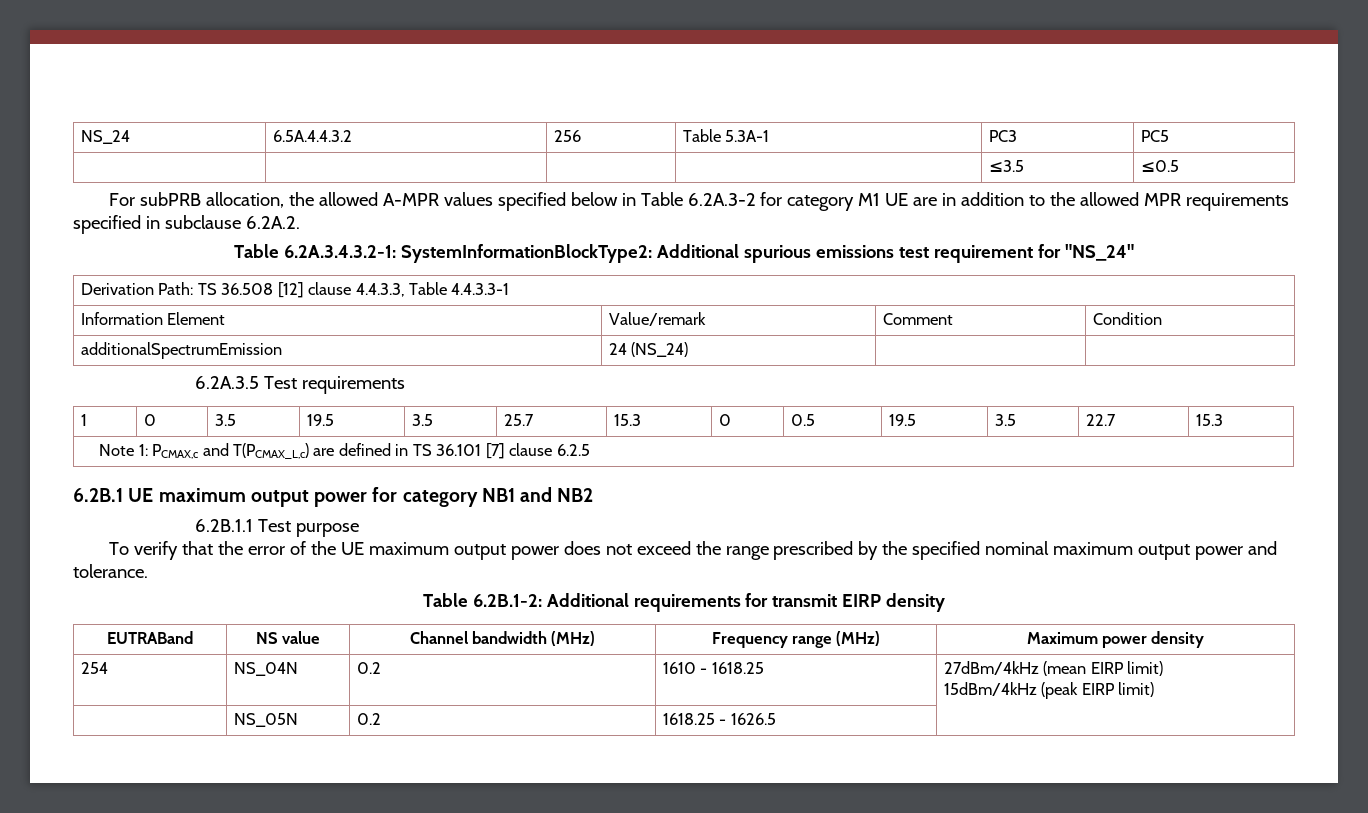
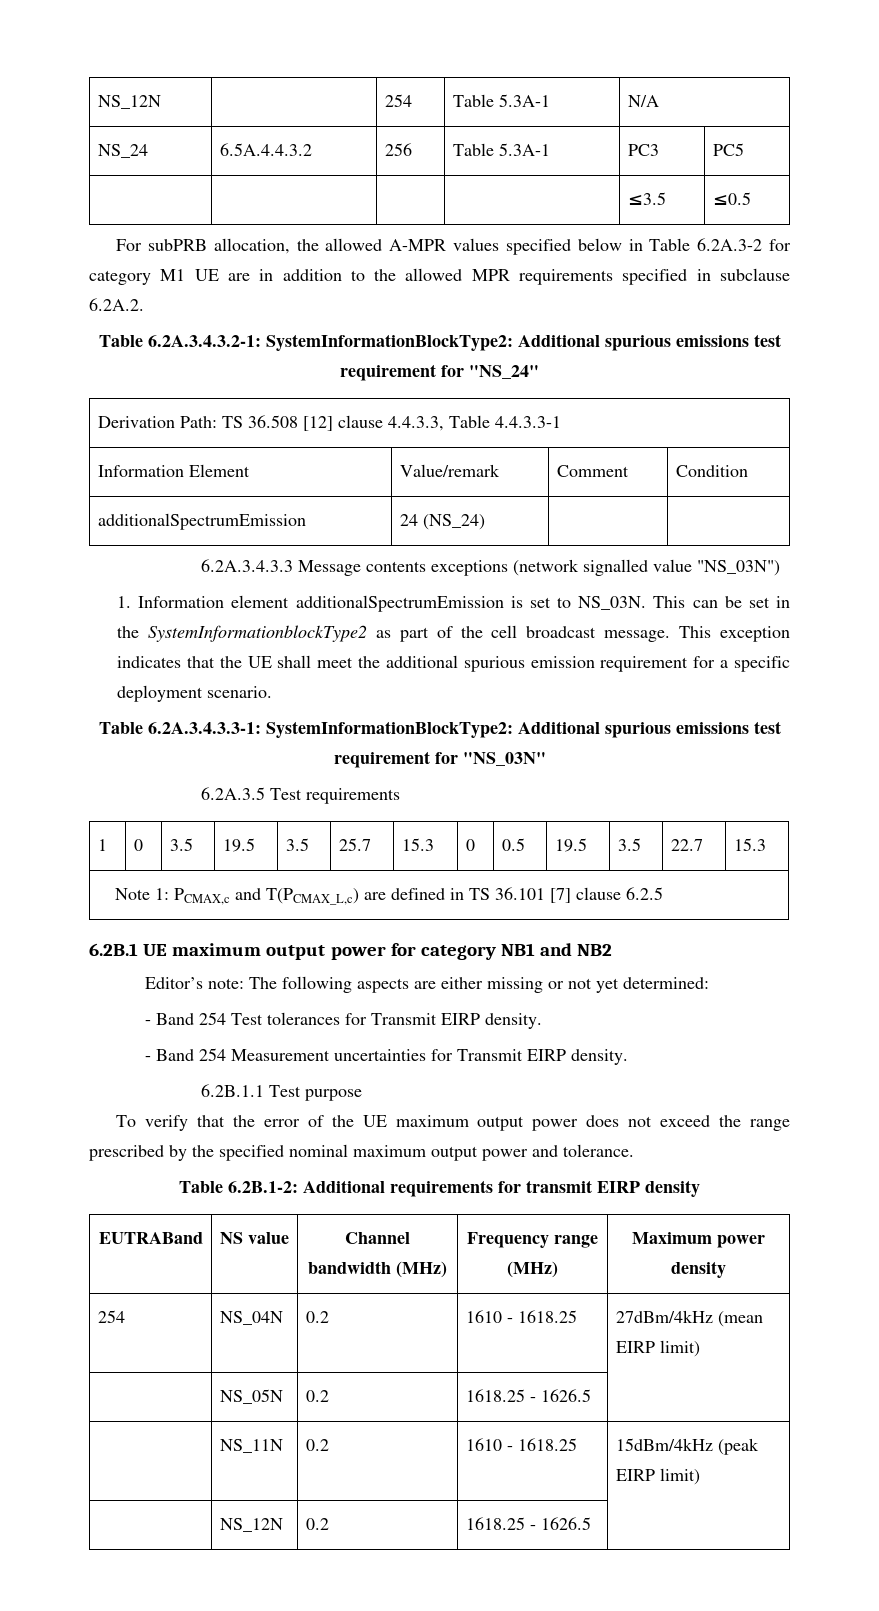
+ NS_12N | | 254 | Table 5.3A-1 | N/A
+ 6.2A.3.4.3.3 Message contents exceptions (network signalled value "NS_03N")
+ 1. Information element additionalSpectrumEmission is set to NS_03N. This can be set in the SystemInformationblockType2 as part of the cell broadcast message. This exception indicates that the UE shall meet the additional spurious emission requirement for a specific deployment scenario.
+ Table 6.2A.3.4.3.3-1: SystemInformationBlockType2: Additional spurious emissions test requirement for "NS_03N"
+ Editor’s note: The following aspects are either missing or not yet determined:
+ - Band 254 Test tolerances for Transmit EIRP density.
+ - Band 254 Measurement uncertainties for Transmit EIRP density.
  254 | NS_04N | 0.2 | 1610 - 1618.25 | 27dBm/4kHz (mean EIRP limit)
- 15dBm/4kHz (peak EIRP limit)
+ | NS_11N | 0.2 | 1610 - 1618.25 | 15dBm/4kHz (peak EIRP limit)
+ | NS_12N | 0.2 | 1618.25 - 1626.5 |

